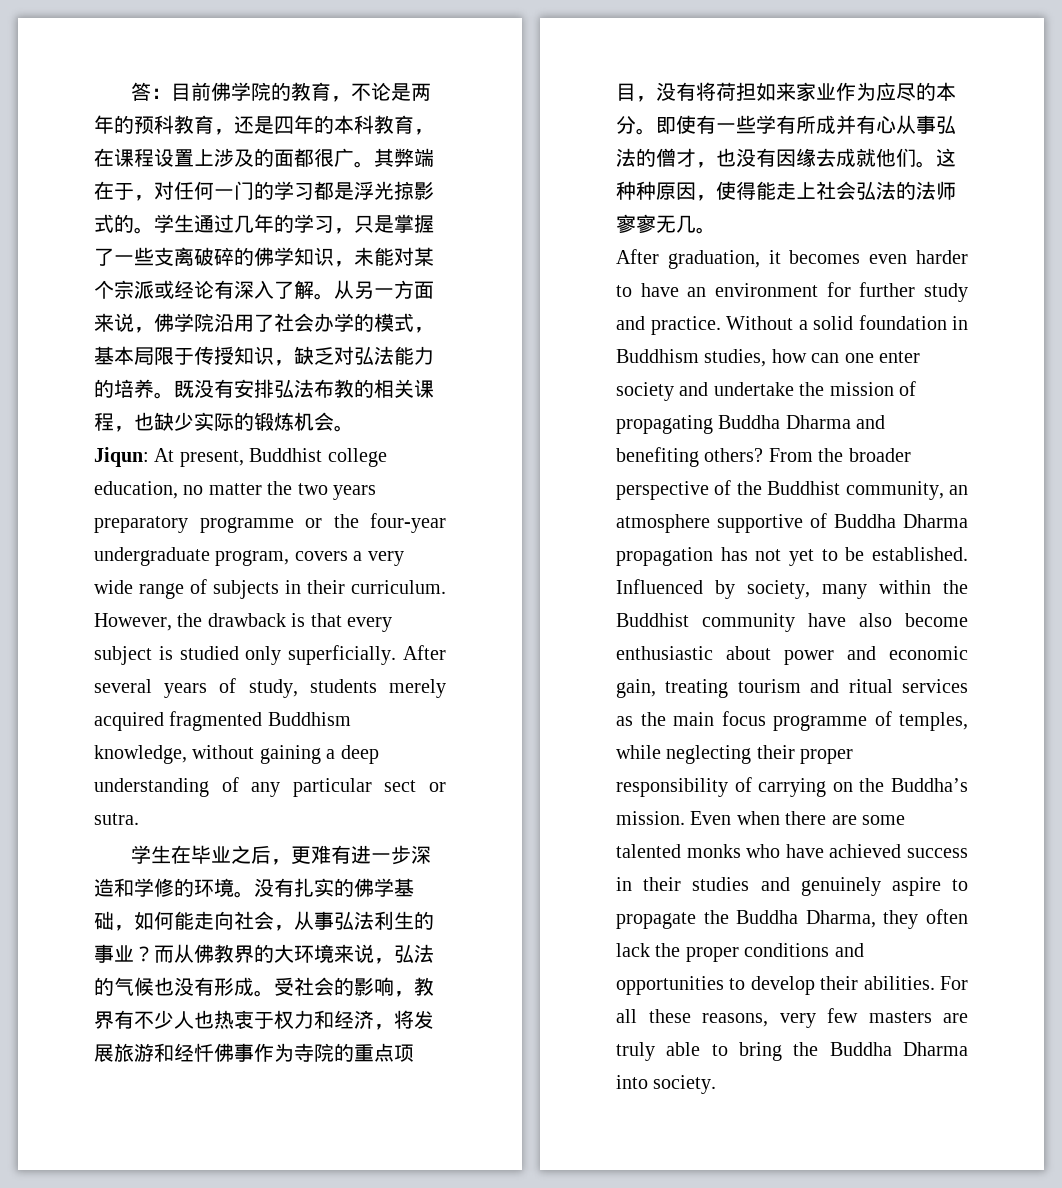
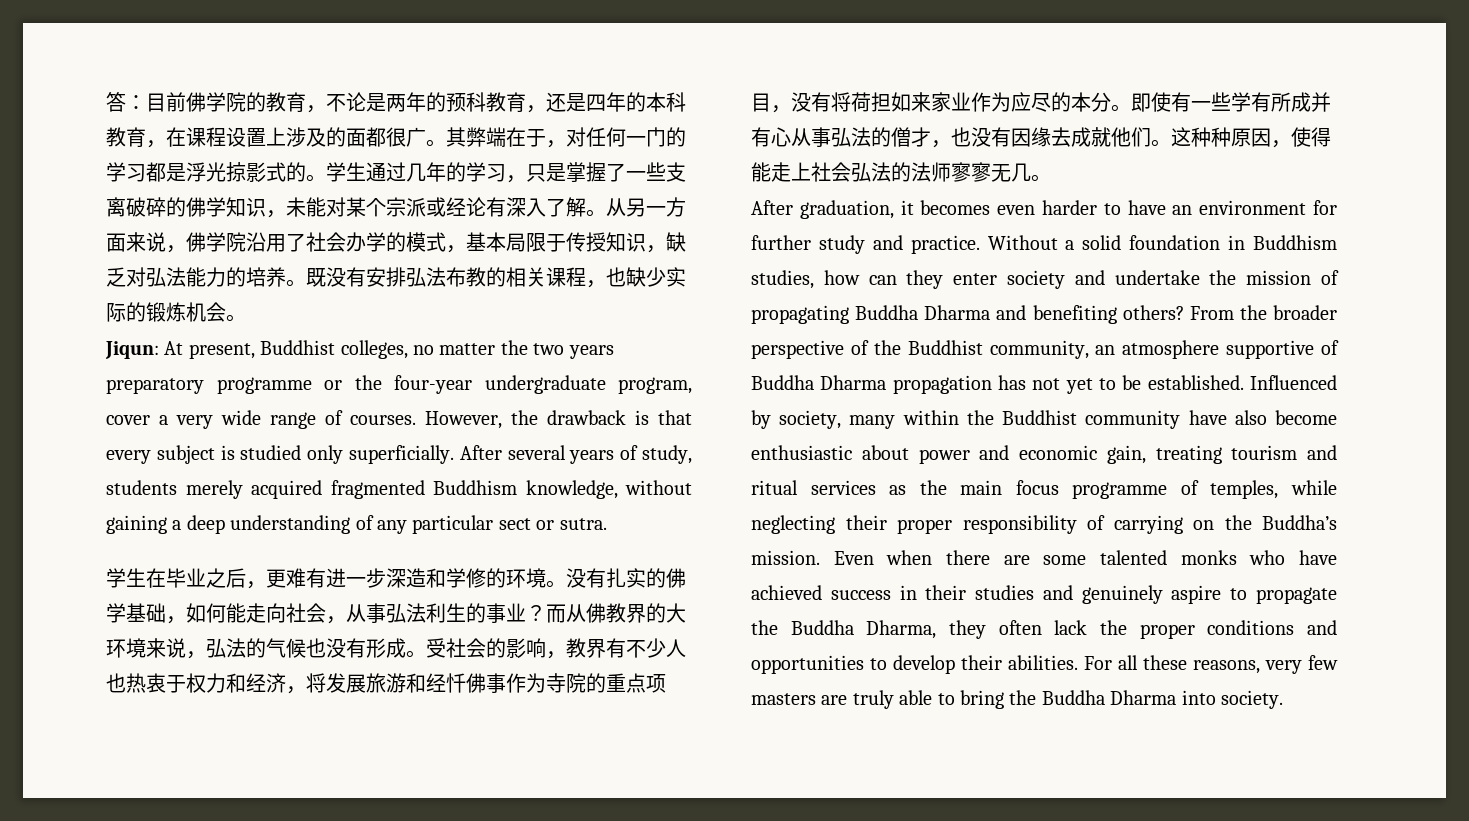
- Jiqun: At present, Buddhist college education, no matter the two years preparatory programme or the four-year undergraduate program, covers a very wide range of subjects in their curriculum.
+ Jiqun: At present, Buddhist colleges, no matter the two years preparatory programme or the four-year undergraduate program, cover a very wide range of courses.
- Without a solid foundation in Buddhism studies, how can one enter society and undertake the mission of propagating Buddha Dharma and benefiting others?
+ Without a solid foundation in Buddhism studies, how can they enter society and undertake the mission of propagating Buddha Dharma and benefiting others?

